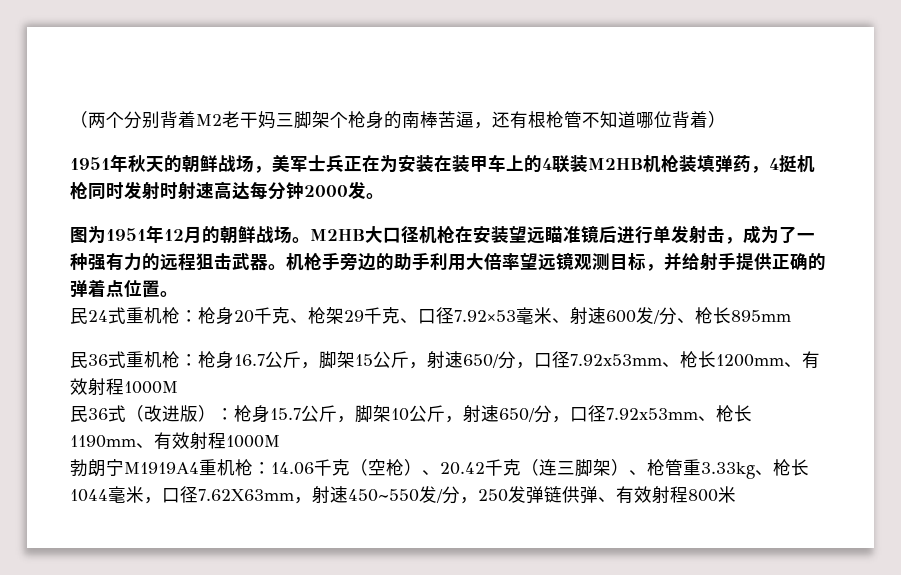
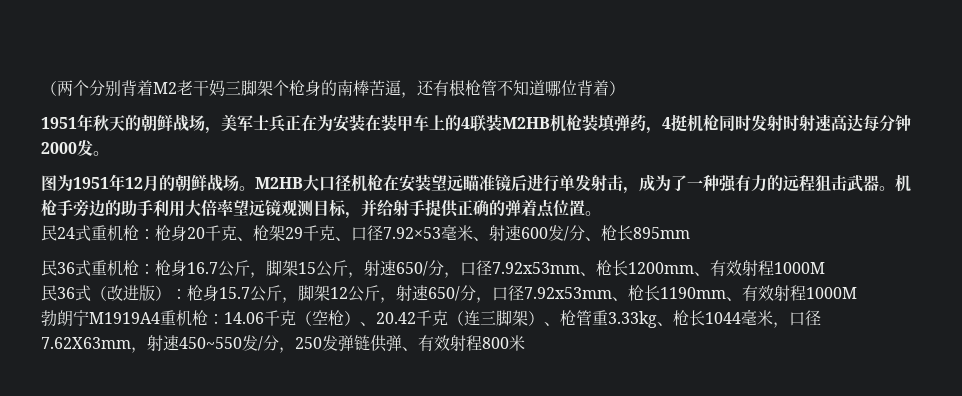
- 民36式（改进版）：枪身15.7公斤，脚架10公斤，射速650/分，口径7.92x53mm、枪长1190mm、有效射程1000M
+ 民36式（改进版）：枪身15.7公斤，脚架12公斤，射速650/分，口径7.92x53mm、枪长1190mm、有效射程1000M

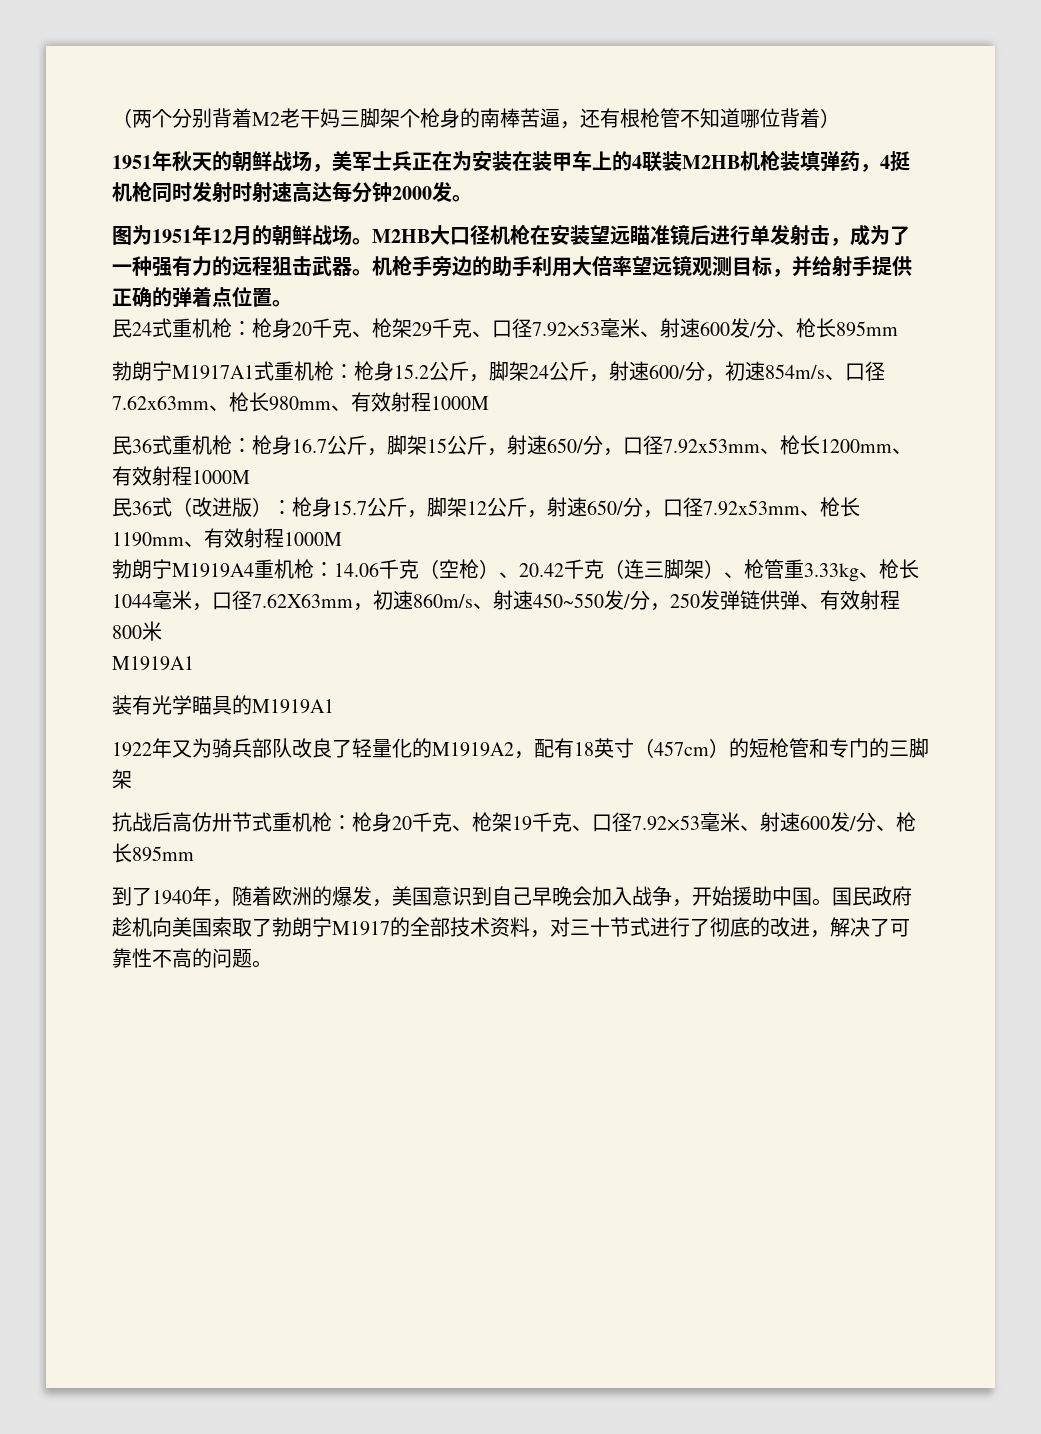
+ 勃朗宁M1917A1式重机枪：枪身15.2公斤，脚架24公斤，射速600/分，初速854m/s、口径7.62x63mm、枪长980mm、有效射程1000M
- 勃朗宁M1919A4重机枪：14.06千克（空枪）、20.42千克（连三脚架）、枪管重3.33kg、枪长1044毫米，口径7.62X63mm，射速450~550发/分，250发弹链供弹、有效射程800米
+ 勃朗宁M1919A4重机枪：14.06千克（空枪）、20.42千克（连三脚架）、枪管重3.33kg、枪长1044毫米，口径7.62X63mm，初速860m/s、射速450~550发/分，250发弹链供弹、有效射程800米
+ M1919A1
+ 装有光学瞄具的M1919A1
+ 1922年又为骑兵部队改良了轻量化的M1919A2，配有18英寸（457cm）的短枪管和专门的三脚架
+ 抗战后高仿卅节式重机枪：枪身20千克、枪架19千克、口径7.92×53毫米、射速600发/分、枪长895mm
+ 到了1940年，随着欧洲的爆发，美国意识到自己早晚会加入战争，开始援助中国。国民政府趁机向美国索取了勃朗宁M1917的全部技术资料，对三十节式进行了彻底的改进，解决了可靠性不高的问题。

